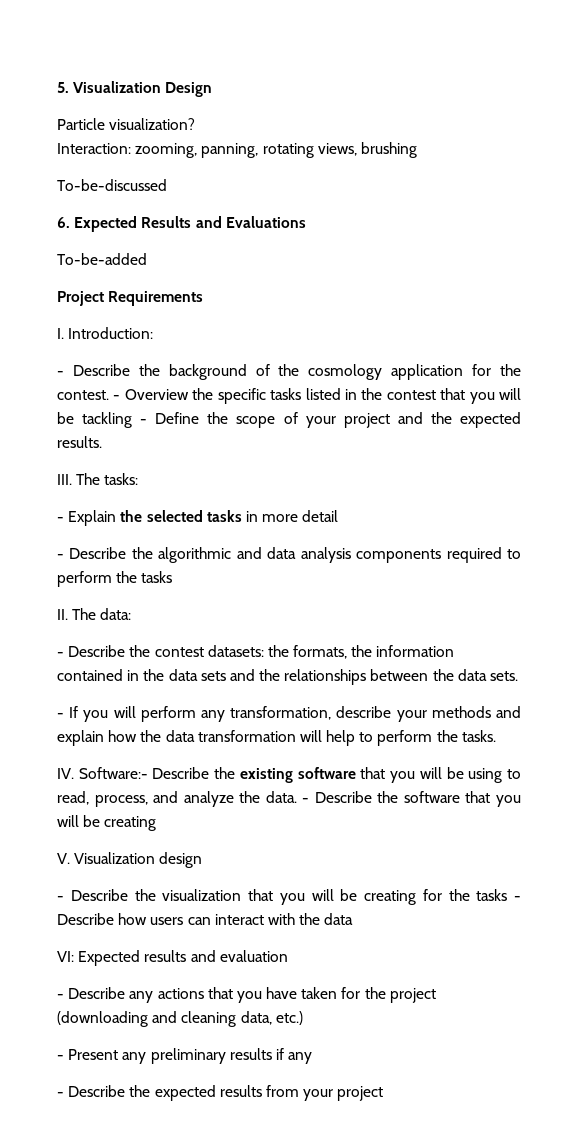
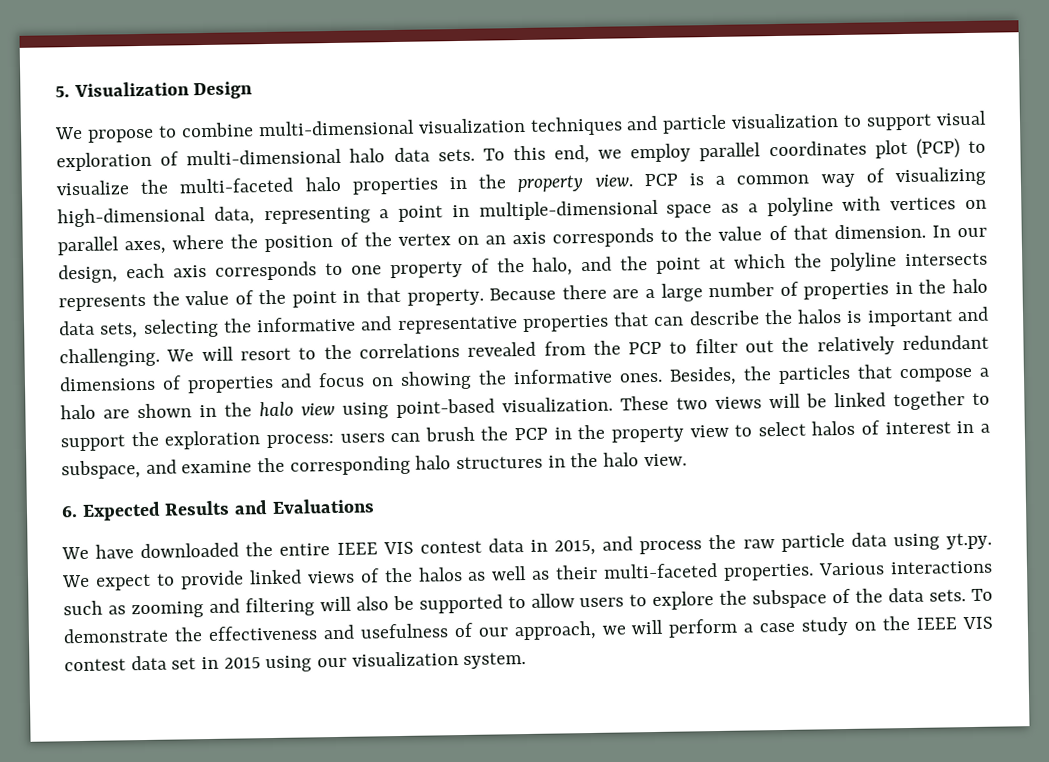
- Particle visualization?
- Interaction: zooming, panning, rotating views, brushing
- To-be-discussed
+ We propose to combine multi-dimensional visualization techniques and particle visualization to support visual exploration of multi-dimensional halo data sets. To this end, we employ parallel coordinates plot (PCP) to visualize the multi-faceted halo properties in the property view. PCP is a common way of visualizing high-dimensional data, representing a point in multiple-dimensional space as a polyline with vertices on parallel axes, where the position of the vertex on an axis corresponds to the value of that dimension. In our design, each axis corresponds to one property of the halo, and the point at which the polyline intersects represents the value of the point in that property. Because there are a large number of properties in the halo data sets, selecting the informative and representative properties that can describe the halos is important and challenging. We will resort to the correlations revealed from the PCP to filter out the relatively redundant dimensions of properties and focus on showing the informative ones. Besides, the particles that compose a halo are shown in the halo view using point-based visualization. These two views will be linked together to support the exploration process: users can brush the PCP in the property view to select halos of interest in a subspace, and examine the corresponding halo structures in the halo view.
- To-be-added
- Project Requirements
- I. Introduction:
- - Describe the background of the cosmology application for the contest. - Overview the specific tasks listed in the contest that you will be tackling - Define the scope of your project and the expected results.
- III. The tasks:
- - Explain the selected tasks in more detail
- - Describe the algorithmic and data analysis components required to perform the tasks
- II. The data:
- - Describe the contest datasets: the formats, the information contained in the data sets and the relationships between the data sets.
- - If you will perform any transformation, describe your methods and explain how the data transformation will help to perform the tasks.
- IV. Software:- Describe the existing software that you will be using to read, process, and analyze the data. - Describe the software that you will be creating
- V. Visualization design
- - Describe the visualization that you will be creating for the tasks - Describe how users can interact with the data
- VI: Expected results and evaluation
- - Describe any actions that you have taken for the project (downloading and cleaning data, etc.)
- - Present any preliminary results if any
- - Describe the expected results from your project
+ We have downloaded the entire IEEE VIS contest data in 2015, and process the raw particle data using yt.py. We expect to provide linked views of the halos as well as their multi-faceted properties. Various interactions such as zooming and filtering will also be supported to allow users to explore the subspace of the data sets. To demonstrate the effectiveness and usefulness of our approach, we will perform a case study on the IEEE VIS contest data set in 2015 using our visualization system.

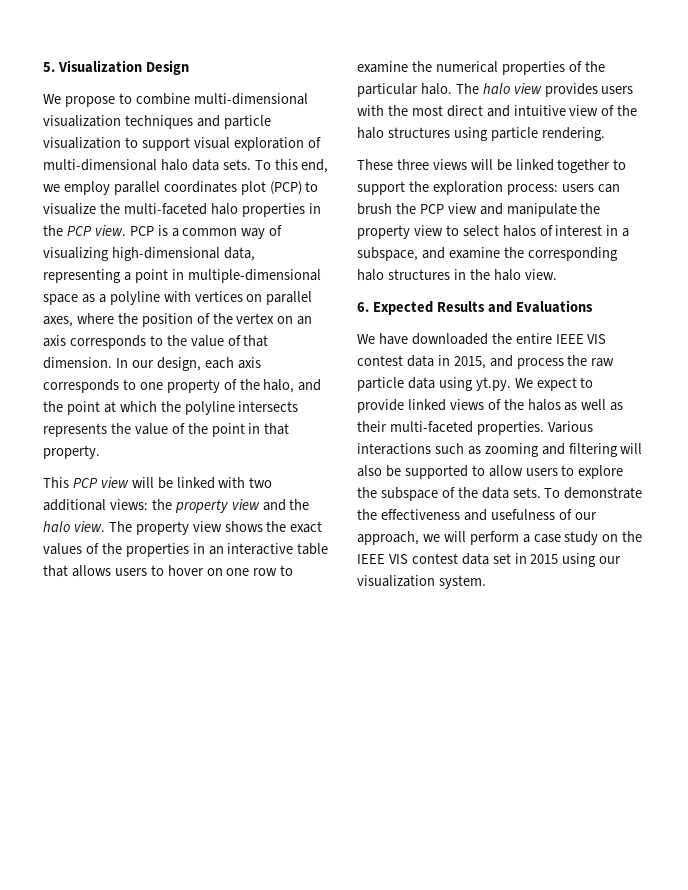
- To this end, we employ parallel coordinates plot (PCP) to visualize the multi-faceted halo properties in the property view.
+ To this end, we employ parallel coordinates plot (PCP) to visualize the multi-faceted halo properties in the PCP view.
- In our design, each axis corresponds to one property of the halo, and the point at which the polyline intersects represents the value of the point in that property. Because there are a large number of properties in the halo data sets, selecting the informative and representative properties that can describe the halos is important and challenging. We will resort to the correlations revealed from the PCP to filter out the relatively redundant dimensions of properties and focus on showing the informative ones. Besides, the particles that compose a halo are shown in the halo view using point-based visualization. These two views will be linked together to support the exploration process:
+ In our design, each axis corresponds to one property of the halo, and the point at which the polyline intersects represents the value of the point in that property.
+ This PCP view will be linked with two additional views: the property view and the halo view. The property view shows the exact values of the properties in an interactive table that allows users to hover on one row to examine the numerical properties of the particular halo. The halo view provides users with the most direct and intuitive view of the halo structures using particle rendering.
+ These three views will be linked together to support the exploration process:
- users can brush the PCP in the property view to select halos of interest in a subspace, and examine the corresponding halo structures in the halo view.
+ users can brush the PCP view and manipulate the property view to select halos of interest in a subspace, and examine the corresponding halo structures in the halo view.

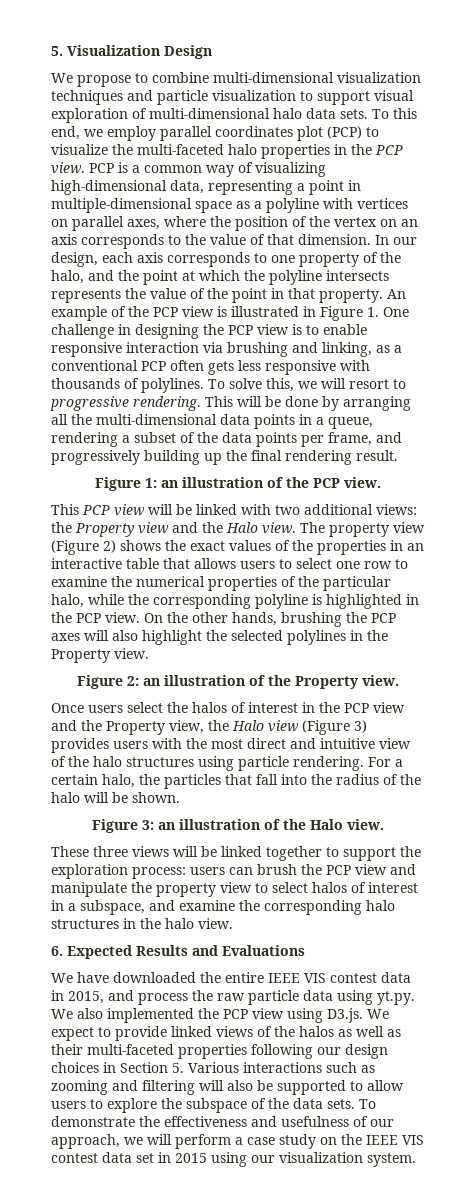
+ An example of the PCP view is illustrated in Figure 1. One challenge in designing the PCP view is to enable responsive interaction via brushing and linking, as a conventional PCP often gets less responsive with thousands of polylines. To solve this, we will resort to progressive rendering. This will be done by arranging all the multi-dimensional data points in a queue, rendering a subset of the data points per frame, and progressively building up the final rendering result.
+ Figure 1: an illustration of the PCP view.
- This PCP view will be linked with two additional views: the property view and the halo view.
+ This PCP view will be linked with two additional views: the Property view and the Halo view.
- The property view shows the exact values of the properties in an interactive table that allows users to hover on one row to examine the numerical properties of the particular halo. The halo view provides users with the most direct and intuitive view of the halo structures using particle rendering.
+ The property view (Figure 2) shows the exact values of the properties in an interactive table that allows users to select one row to examine the numerical properties of the particular halo, while the corresponding polyline is highlighted in the PCP view. On the other hands, brushing the PCP axes will also highlight the selected polylines in the Property view.
+ Figure 2: an illustration of the Property view.
+ Once users select the halos of interest in the PCP view and the Property view, the Halo view (Figure 3) provides users with the most direct and intuitive view of the halo structures using particle rendering. For a certain halo, the particles that fall into the radius of the halo will be shown.
+ Figure 3: an illustration of the Halo view.
- We have downloaded the entire IEEE VIS contest data in 2015, and process the raw particle data using yt.py. We expect to provide linked views of the halos as well as their multi-faceted properties. Various interactions such as zooming and filtering will also be supported to allow users to explore the subspace of the data sets.
+ We have downloaded the entire IEEE VIS contest data in 2015, and process the raw particle data using yt.py. We also implemented the PCP view using D3.js. We expect to provide linked views of the halos as well as their multi-faceted properties following our design choices in Section 5. Various interactions such as zooming and filtering will also be supported to allow users to explore the subspace of the data sets.

